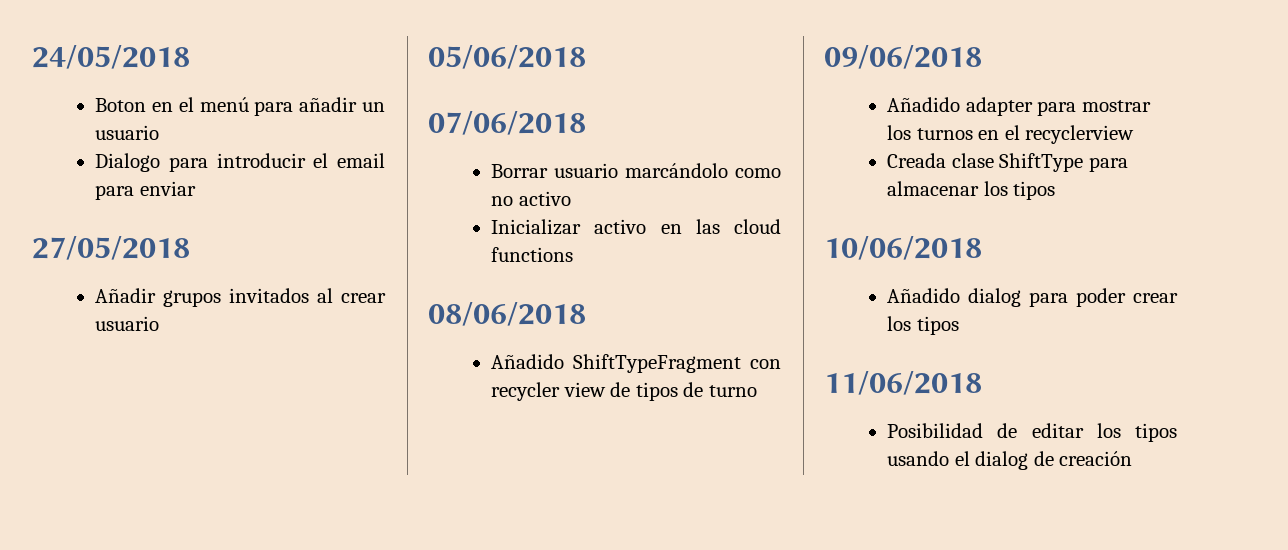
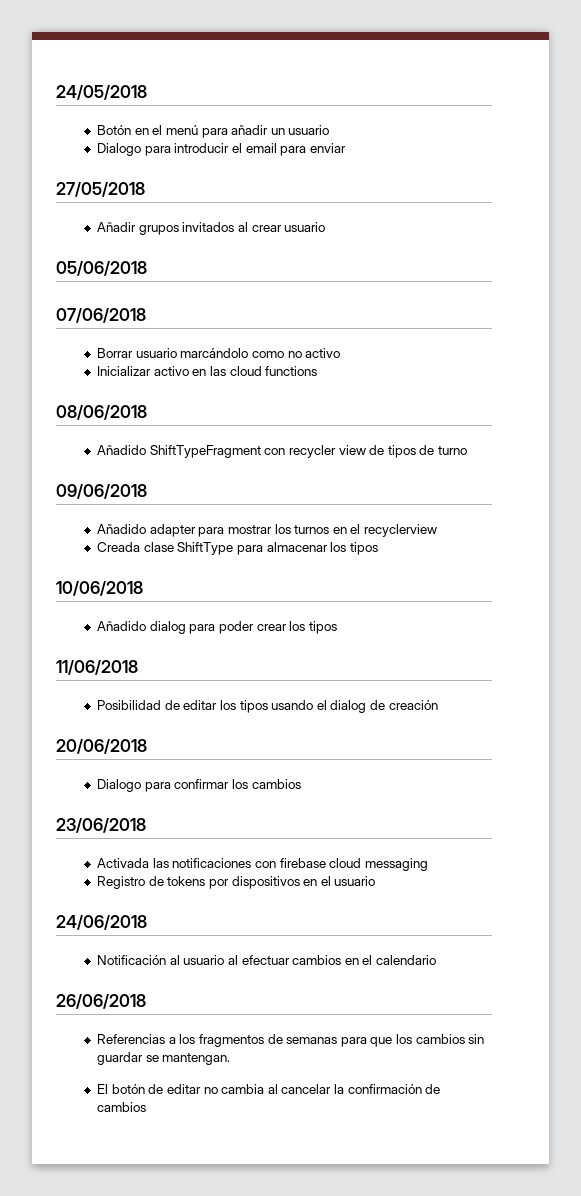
- Boton en el menú para añadir un usuario
+ Botón en el menú para añadir un usuario
+ 20/06/2018
+ Dialogo para confirmar los cambios
+ 23/06/2018
+ Activada las notificaciones con firebase cloud messaging
+ Registro de tokens por dispositivos en el usuario
+ 24/06/2018
+ Notificación al usuario al efectuar cambios en el calendario
+ 26/06/2018
+ Referencias a los fragmentos de semanas para que los cambios sin guardar se mantengan.
+ El botón de editar no cambia al cancelar la confirmación de cambios

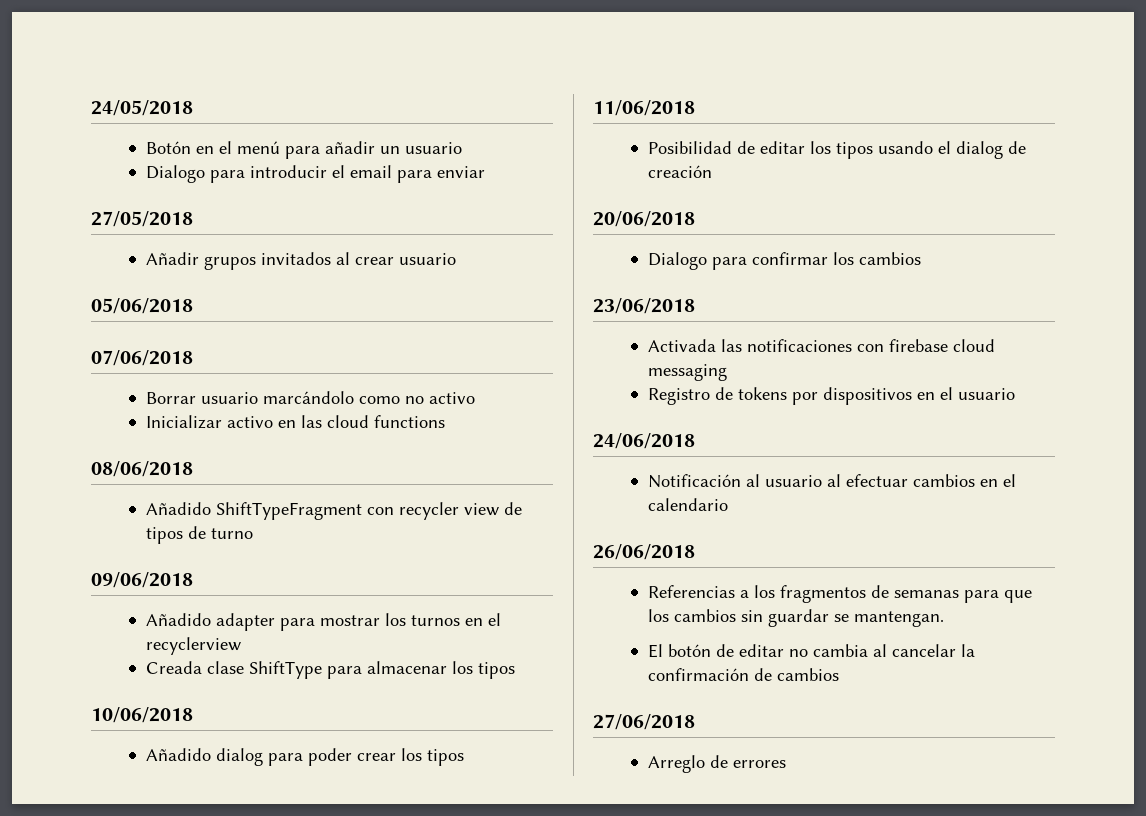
+ 27/06/2018
+ Arreglo de errores

